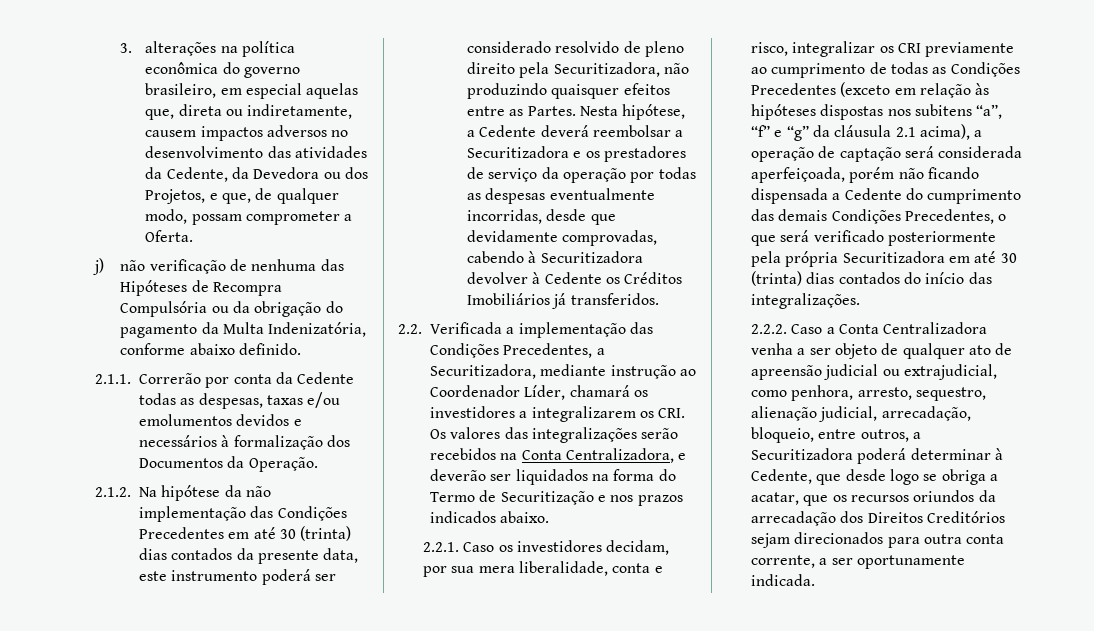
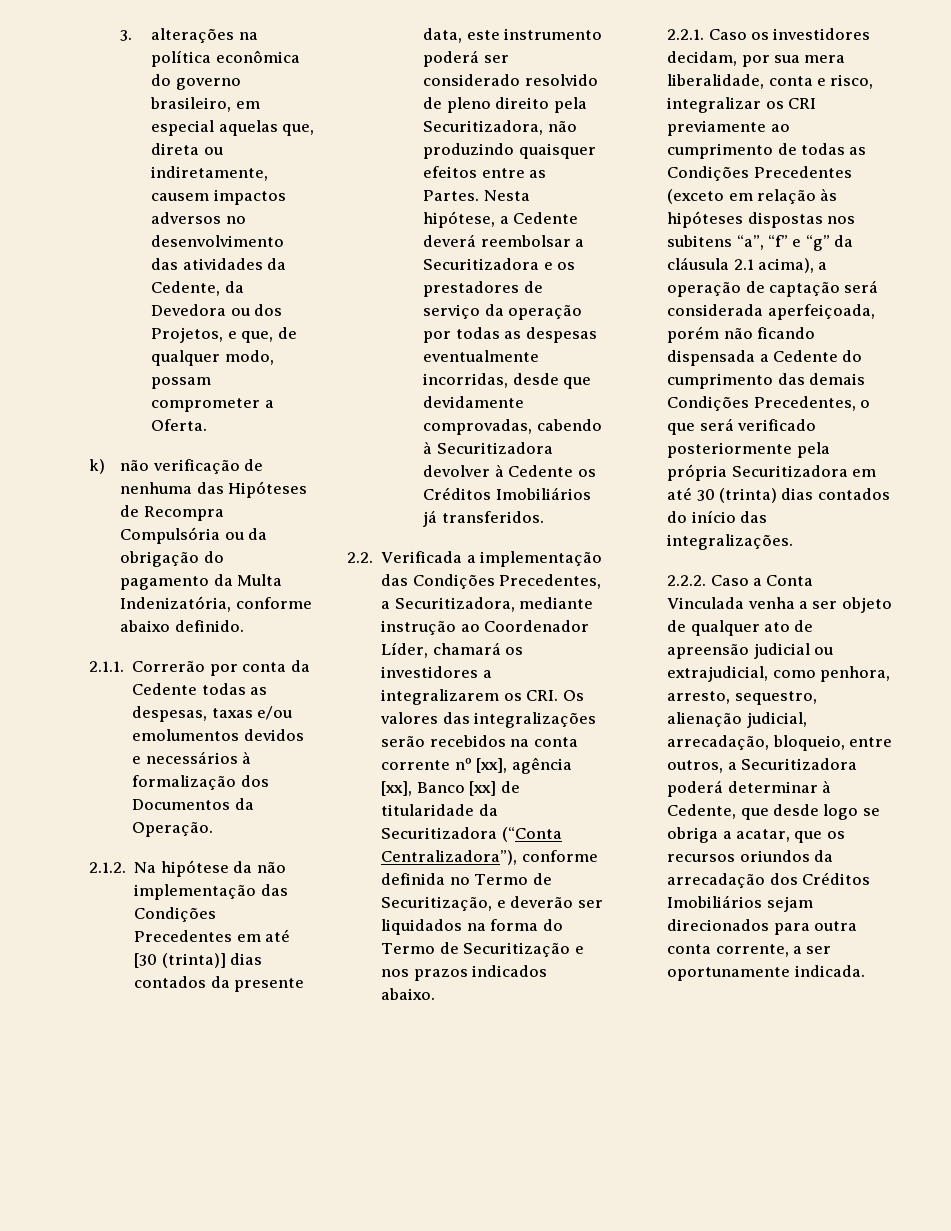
- j) não verificação de nenhuma das Hipóteses de Recompra Compulsória ou da obrigação do pagamento da Multa Indenizatória, conforme abaixo definido.
+ k) não verificação de nenhuma das Hipóteses de Recompra Compulsória ou da obrigação do pagamento da Multa Indenizatória, conforme abaixo definido.
- 2.1.2. Na hipótese da não implementação das Condições Precedentes em até 30 (trinta) dias contados da presente data, este instrumento poderá ser considerado resolvido de pleno direito pela Securitizadora, não produzindo quaisquer efeitos entre as Partes.
+ 2.1.2. Na hipótese da não implementação das Condições Precedentes em até [30 (trinta)] dias contados da presente data, este instrumento poderá ser considerado resolvido de pleno direito pela Securitizadora, não produzindo quaisquer efeitos entre as Partes.
- 2.2. Verificada a implementação das Condições Precedentes, a Securitizadora, mediante instrução ao Coordenador Líder, chamará os investidores a integralizarem os CRI. Os valores das integralizações serão recebidos na Conta Centralizadora, e deverão ser liquidados na forma do Termo de Securitização e nos prazos indicados abaixo.
+ 2.2. Verificada a implementação das Condições Precedentes, a Securitizadora, mediante instrução ao Coordenador Líder, chamará os investidores a integralizarem os CRI. Os valores das integralizações serão recebidos na conta corrente nº [xx], agência [xx], Banco [xx] de titularidade da Securitizadora (“Conta Centralizadora”), conforme definida no Termo de Securitização, e deverão ser liquidados na forma do Termo de Securitização e nos prazos indicados abaixo.
- 2.2.2. Caso a Conta Centralizadora venha a ser objeto de qualquer ato de apreensão judicial ou extrajudicial, como penhora, arresto, sequestro, alienação judicial, arrecadação, bloqueio, entre outros, a Securitizadora poderá determinar à Cedente, que desde logo se obriga a acatar, que os recursos oriundos da arrecadação dos Direitos Creditórios sejam direcionados para outra conta corrente, a ser oportunamente indicada.
+ 2.2.2. Caso a Conta Vinculada venha a ser objeto de qualquer ato de apreensão judicial ou extrajudicial, como penhora, arresto, sequestro, alienação judicial, arrecadação, bloqueio, entre outros, a Securitizadora poderá determinar à Cedente, que desde logo se obriga a acatar, que os recursos oriundos da arrecadação dos Créditos Imobiliários sejam direcionados para outra conta corrente, a ser oportunamente indicada.

